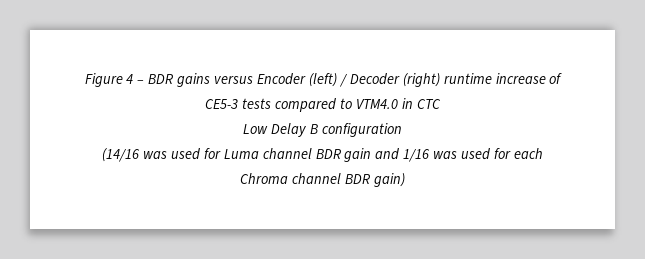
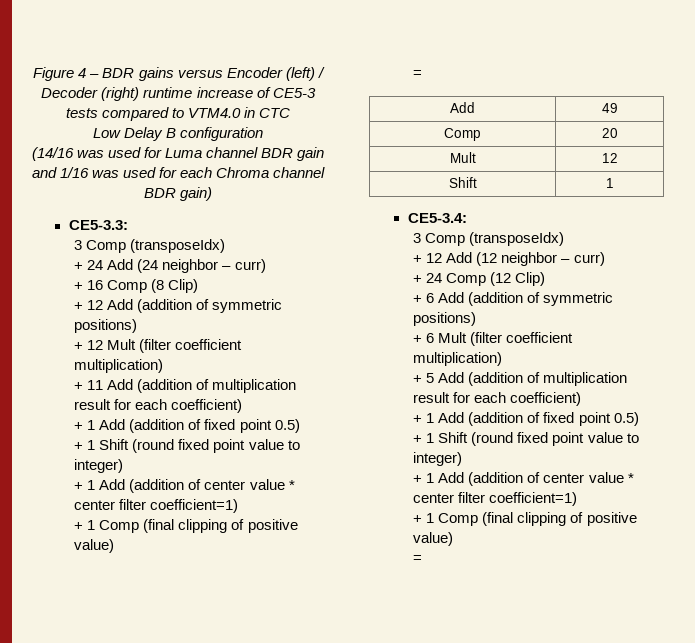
+ CE5-3.3:
+ 3 Comp (transposeIdx)
+ + 24 Add (24 neighbor – curr)
+ + 16 Comp (8 Clip)
+ + 12 Add (addition of symmetric positions)
+ + 12 Mult (filter coefficient multiplication)
+ + 11 Add (addition of multiplication result for each coefficient)
+ + 1 Add (addition of fixed point 0.5)
+ + 1 Shift (round fixed point value to integer)
+ + 1 Add (addition of center value * center filter coefficient=1)
+ + 1 Comp (final clipping of positive value)
+ =
+ Add | 49
+ Comp | 20
+ Mult | 12
+ Shift | 1
+ CE5-3.4:
+ 3 Comp (transposeIdx)
+ + 12 Add (12 neighbor – curr)
+ + 24 Comp (12 Clip)
+ + 6 Add (addition of symmetric positions)
+ + 6 Mult (filter coefficient multiplication)
+ + 5 Add (addition of multiplication result for each coefficient)
+ + 1 Add (addition of fixed point 0.5)
+ + 1 Shift (round fixed point value to integer)
+ + 1 Add (addition of center value * center filter coefficient=1)
+ + 1 Comp (final clipping of positive value)
+ =

